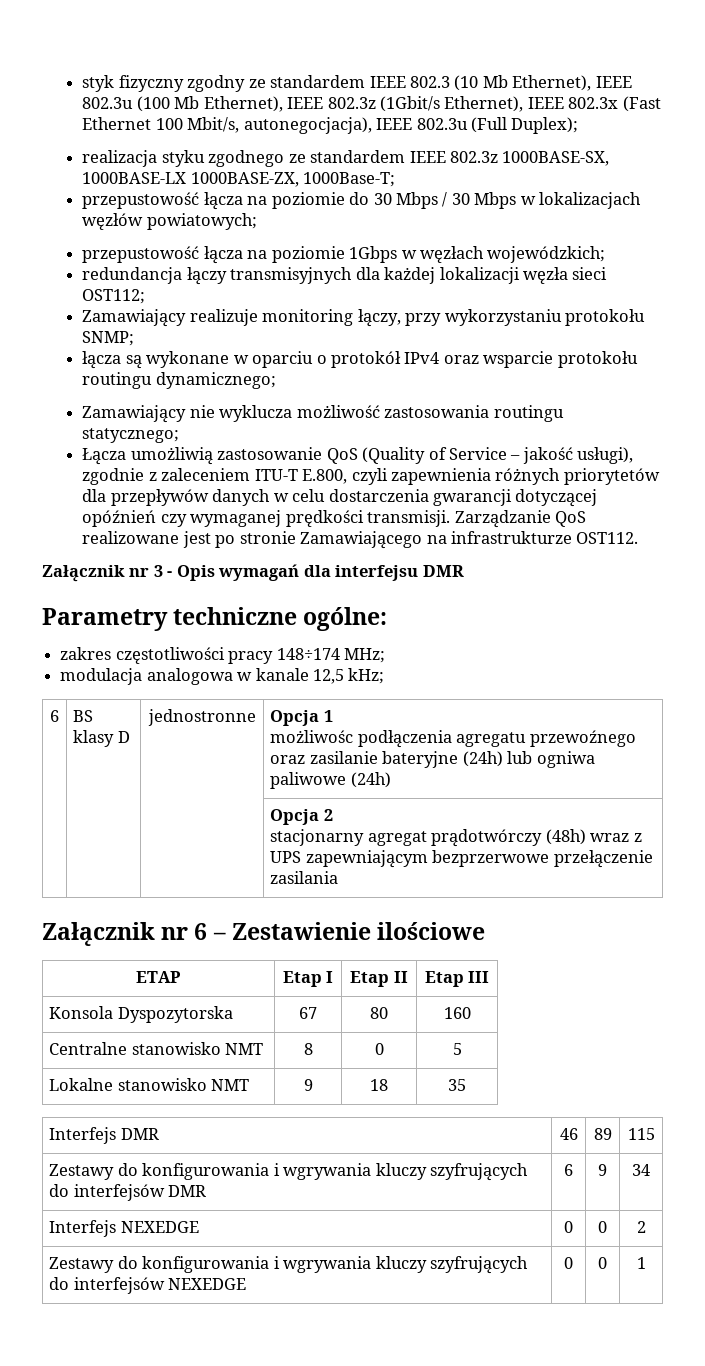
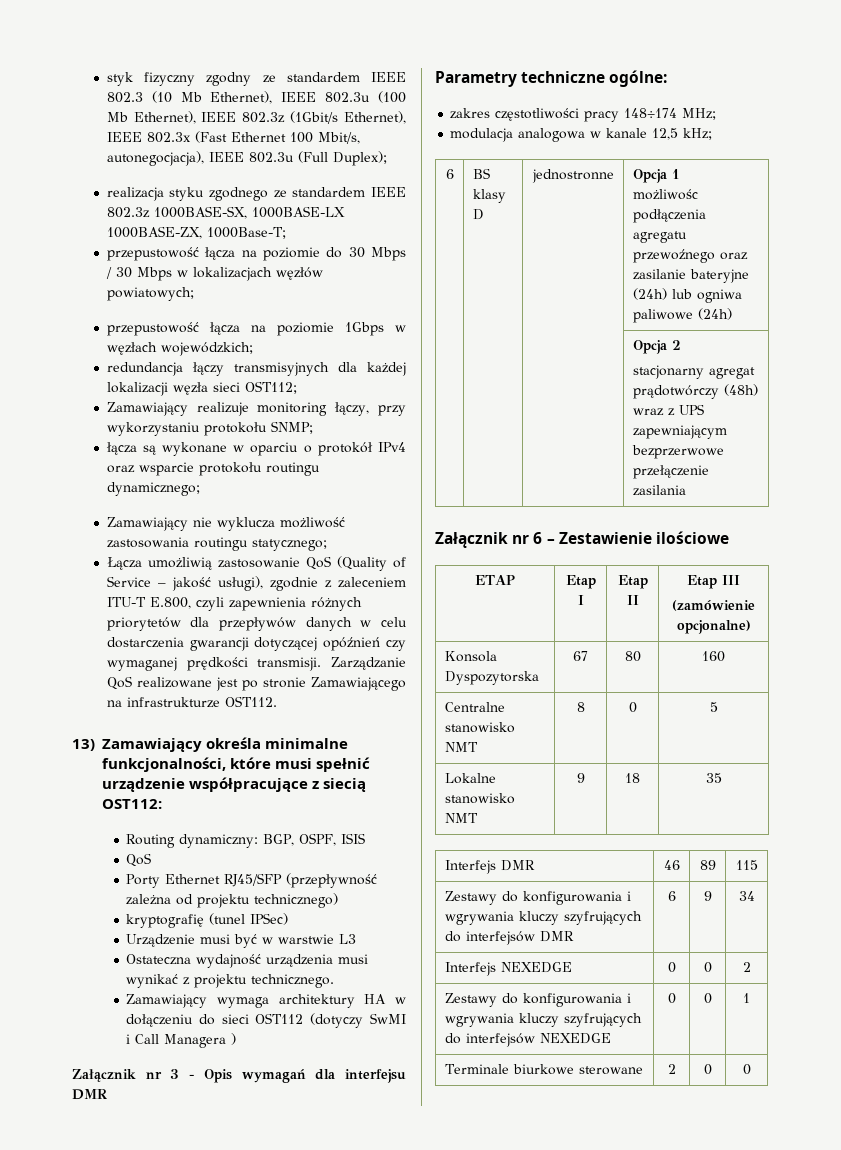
+ 13) Zamawiający określa minimalne funkcjonalności, które musi spełnić urządzenie współpracujące z siecią OST112:
+ Routing dynamiczny: BGP, OSPF, ISIS
+ QoS
+ Porty Ethernet RJ45/SFP (przepływność zależna od projektu technicznego)
+ kryptografię (tunel IPSec)
+ Urządzenie musi być w warstwie L3
+ Ostateczna wydajność urządzenia musi wynikać z projektu technicznego.
+ Zamawiający wymaga architektury HA w dołączeniu do sieci OST112 (dotyczy SwMI i Call Managera )
  ETAP | Etap I | Etap II | Etap III
+ (zamówienie opcjonalne)
+ Terminale biurkowe sterowane | 2 | 0 | 0

